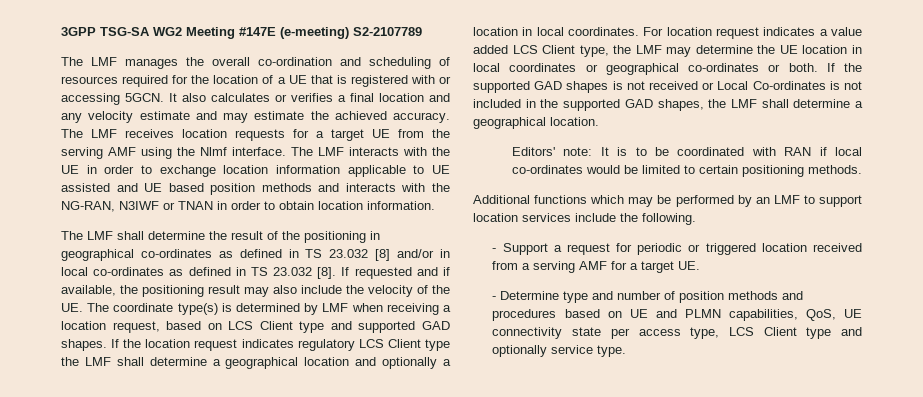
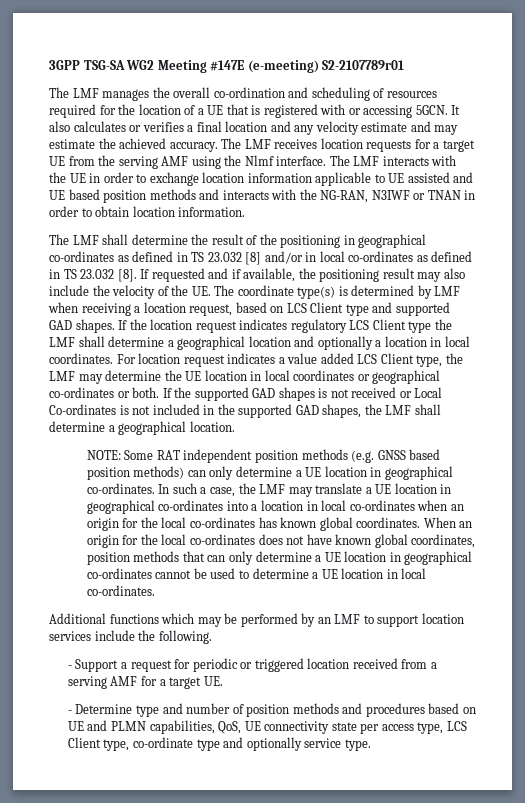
- 3GPP TSG-SA WG2 Meeting #147E (e-meeting) S2-2107789
+ 3GPP TSG-SA WG2 Meeting #147E (e-meeting) S2-2107789r01
- Editors' note: It is to be coordinated with RAN if local co-ordinates would be limited to certain positioning methods.
+ NOTE: Some RAT independent position methods (e.g. GNSS based position methods) can only determine a UE location in geographical co-ordinates. In such a case, the LMF may translate a UE location in geographical co-ordinates into a location in local co-ordinates when an origin for the local co-ordinates has known global coordinates. When an origin for the local co-ordinates does not have known global coordinates, position methods that can only determine a UE location in geographical co-ordinates cannot be used to determine a UE location in local co-ordinates.
- - Determine type and number of position methods and procedures based on UE and PLMN capabilities, QoS, UE connectivity state per access type, LCS Client type and optionally service type.
+ - Determine type and number of position methods and procedures based on UE and PLMN capabilities, QoS, UE connectivity state per access type, LCS Client type, co-ordinate type and optionally service type.

